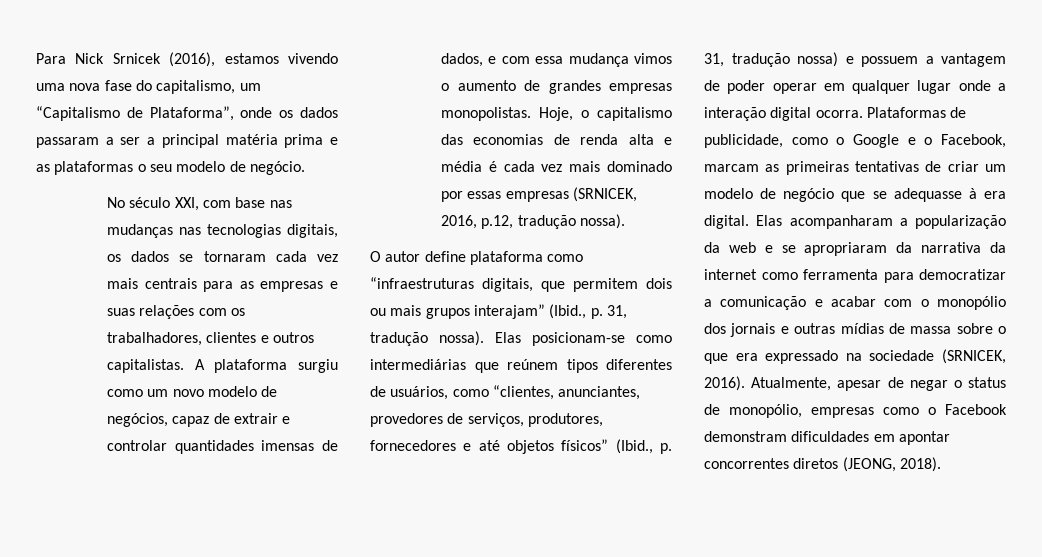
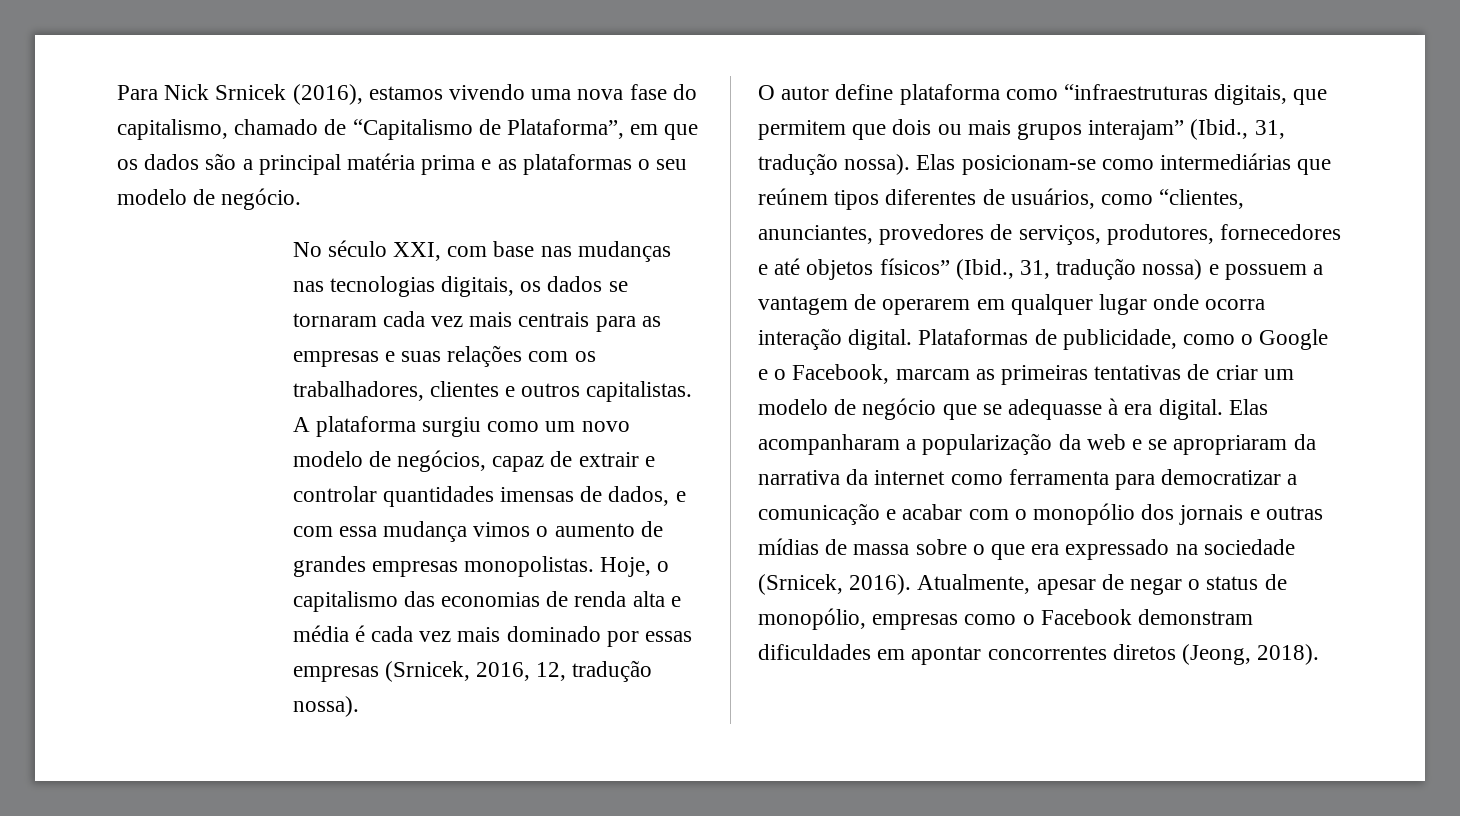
- Para Nick Srnicek (2016), estamos vivendo uma nova fase do capitalismo, um “Capitalismo de Plataforma”, onde os dados passaram a ser a principal matéria prima e as plataformas o seu modelo de negócio.
+ Para Nick Srnicek (2016), estamos vivendo uma nova fase do capitalismo, chamado de “Capitalismo de Plataforma”, em que os dados são a principal matéria prima e as plataformas o seu modelo de negócio.
- Hoje, o capitalismo das economias de renda alta e média é cada vez mais dominado por essas empresas (SRNICEK, 2016, p.12, tradução nossa).
+ Hoje, o capitalismo das economias de renda alta e média é cada vez mais dominado por essas empresas (Srnicek, 2016, 12, tradução nossa).
- O autor define plataforma como “infraestruturas digitais, que permitem dois ou mais grupos interajam” (Ibid., p. 31, tradução nossa).
+ O autor define plataforma como “infraestruturas digitais, que permitem que dois ou mais grupos interajam” (Ibid., 31, tradução nossa).
- Elas posicionam-se como intermediárias que reúnem tipos diferentes de usuários, como “clientes, anunciantes, provedores de serviços, produtores, fornecedores e até objetos físicos” (Ibid., p. 31, tradução nossa) e possuem a vantagem de poder operar em qualquer lugar onde a interação digital ocorra.
+ Elas posicionam-se como intermediárias que reúnem tipos diferentes de usuários, como “clientes, anunciantes, provedores de serviços, produtores, fornecedores e até objetos físicos” (Ibid., 31, tradução nossa) e possuem a vantagem de operarem em qualquer lugar onde ocorra interação digital.
- Elas acompanharam a popularização da web e se apropriaram da narrativa da internet como ferramenta para democratizar a comunicação e acabar com o monopólio dos jornais e outras mídias de massa sobre o que era expressado na sociedade (SRNICEK, 2016).
+ Elas acompanharam a popularização da web e se apropriaram da narrativa da internet como ferramenta para democratizar a comunicação e acabar com o monopólio dos jornais e outras mídias de massa sobre o que era expressado na sociedade (Srnicek, 2016).
- Atualmente, apesar de negar o status de monopólio, empresas como o Facebook demonstram dificuldades em apontar concorrentes diretos (JEONG, 2018).
+ Atualmente, apesar de negar o status de monopólio, empresas como o Facebook demonstram dificuldades em apontar concorrentes diretos (Jeong, 2018).

